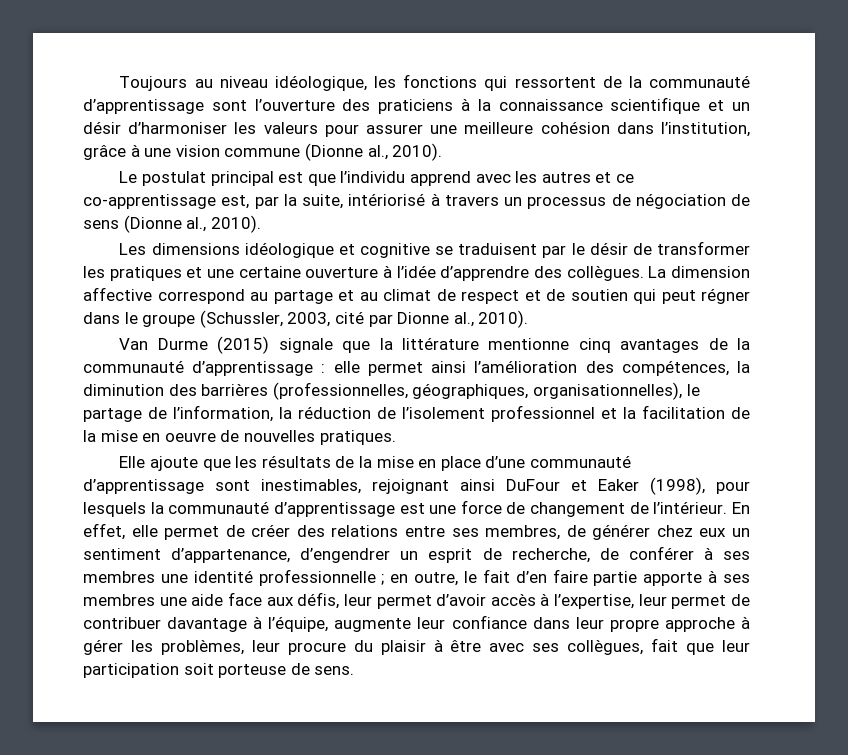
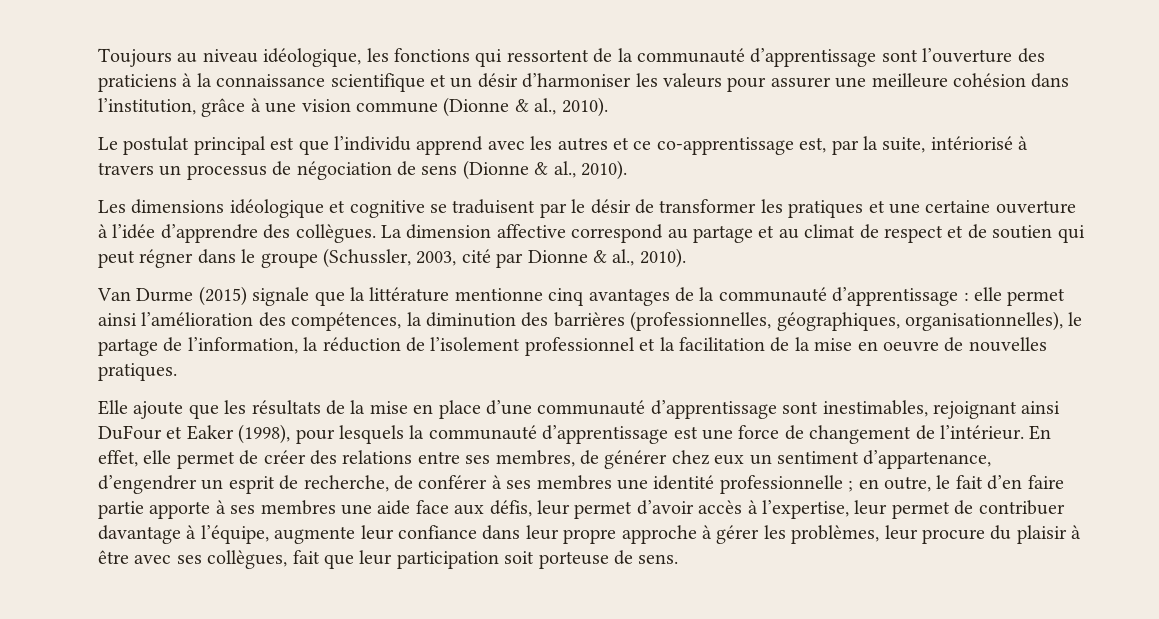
- Toujours au niveau idéologique, les fonctions qui ressortent de la communauté d’apprentissage sont l’ouverture des praticiens à la connaissance scientifique et un désir d’harmoniser les valeurs pour assurer une meilleure cohésion dans l’institution, grâce à une vision commune (Dionne al., 2010).
+ Toujours au niveau idéologique, les fonctions qui ressortent de la communauté d’apprentissage sont l’ouverture des praticiens à la connaissance scientifique et un désir d’harmoniser les valeurs pour assurer une meilleure cohésion dans l’institution, grâce à une vision commune (Dionne & al., 2010).
- Le postulat principal est que l’individu apprend avec les autres et ce co-apprentissage est, par la suite, intériorisé à travers un processus de négociation de sens (Dionne al., 2010).
+ Le postulat principal est que l’individu apprend avec les autres et ce co-apprentissage est, par la suite, intériorisé à travers un processus de négociation de sens (Dionne & al., 2010).
- La dimension affective correspond au partage et au climat de respect et de soutien qui peut régner dans le groupe (Schussler, 2003, cité par Dionne al., 2010).
+ La dimension affective correspond au partage et au climat de respect et de soutien qui peut régner dans le groupe (Schussler, 2003, cité par Dionne & al., 2010).

